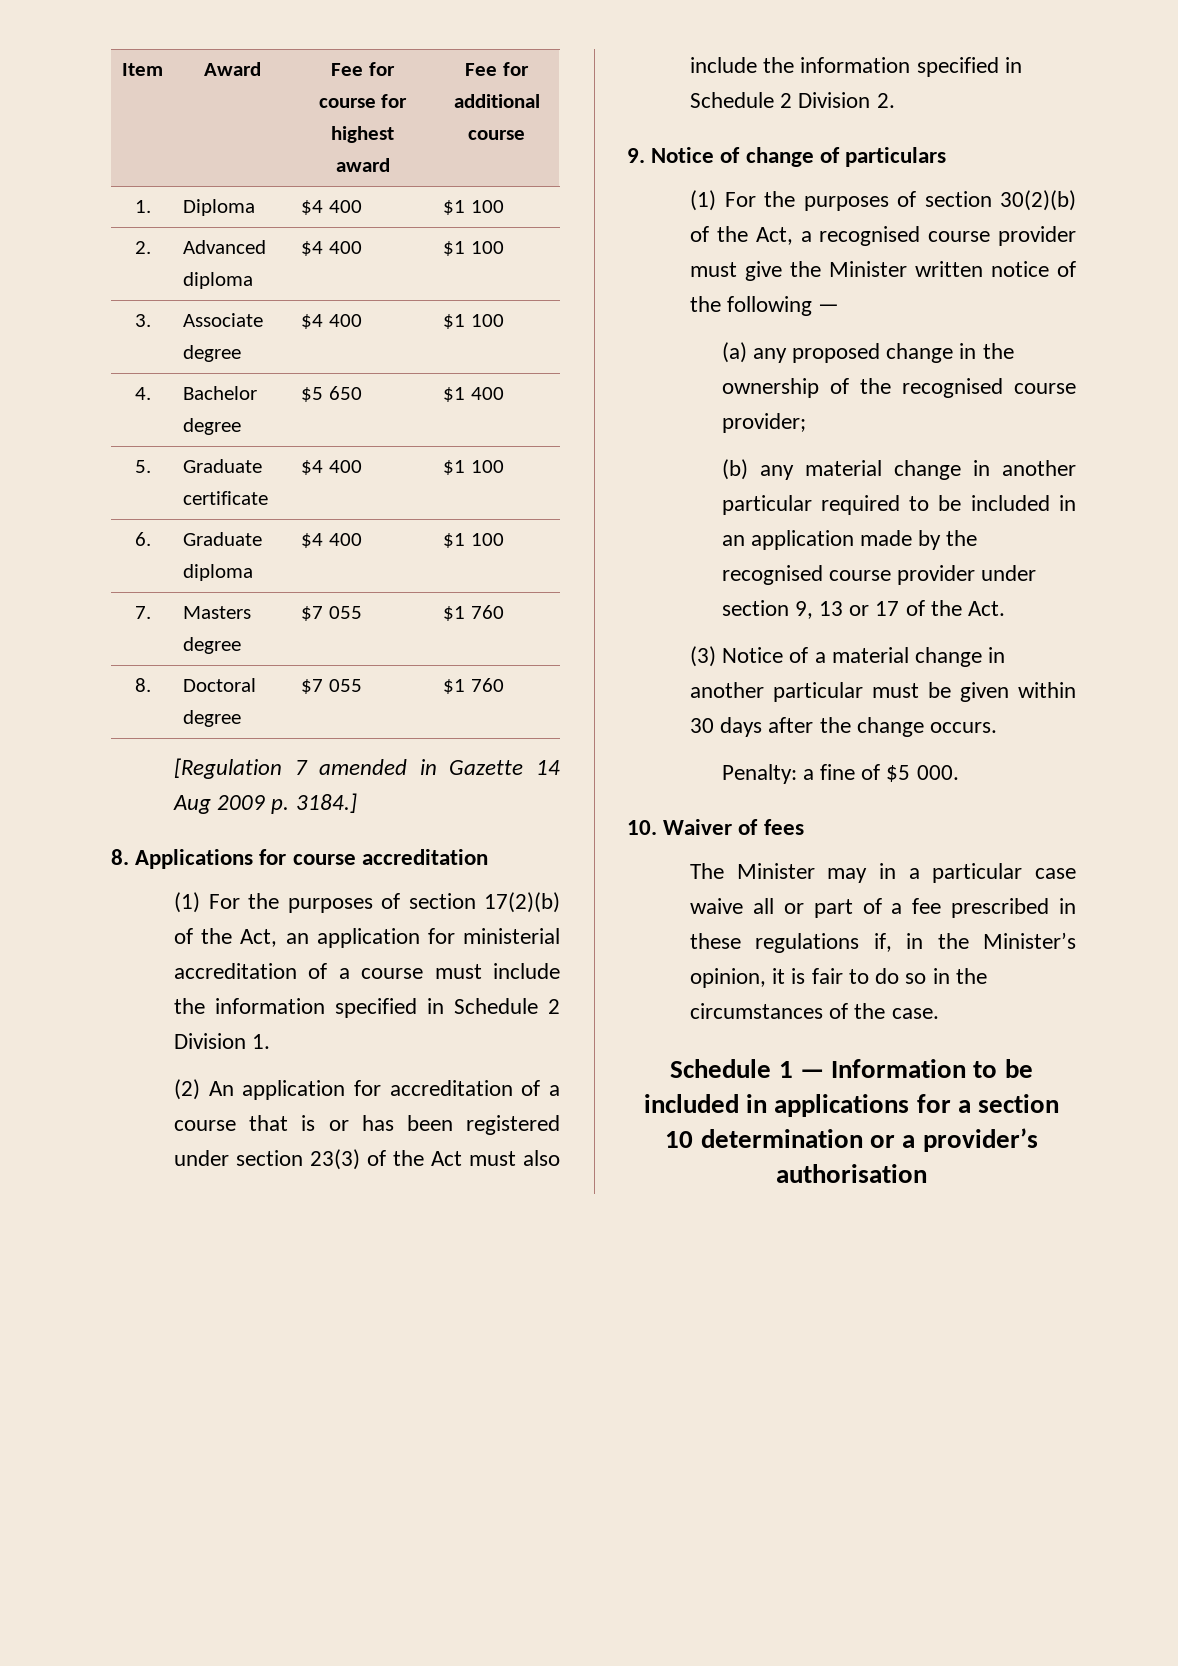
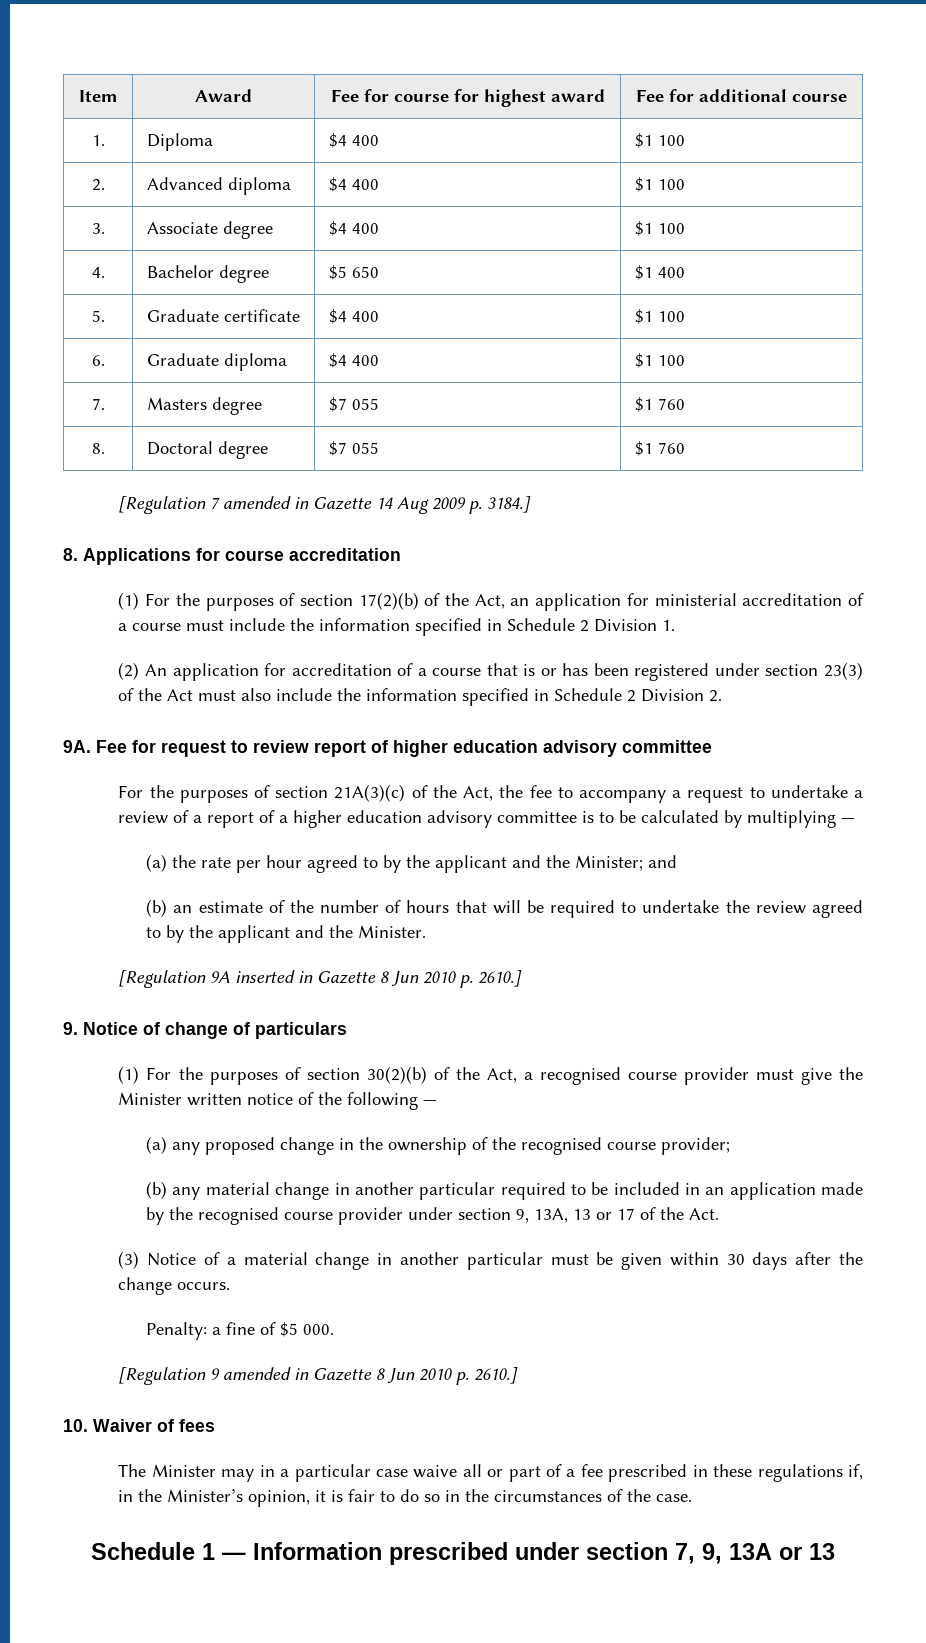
+ 9A. Fee for request to review report of higher education advisory committee
+ For the purposes of section 21A(3)(c) of the Act, the fee to accompany a request to undertake a review of a report of a higher education advisory committee is to be calculated by multiplying —
+ (a) the rate per hour agreed to by the applicant and the Minister; and
+ (b) an estimate of the number of hours that will be required to undertake the review agreed to by the applicant and the Minister.
+ [Regulation 9A inserted in Gazette 8 Jun 2010 p. 2610.]
- (b) any material change in another particular required to be included in an application made by the recognised course provider under section 9, 13 or 17 of the Act.
+ (b) any material change in another particular required to be included in an application made by the recognised course provider under section 9, 13A, 13 or 17 of the Act.
+ [Regulation 9 amended in Gazette 8 Jun 2010 p. 2610.]
- Schedule 1 — Information to be included in applications for a section 10 determination or a provider’s authorisation
+ Schedule 1 — Information prescribed under section 7, 9, 13A or 13

